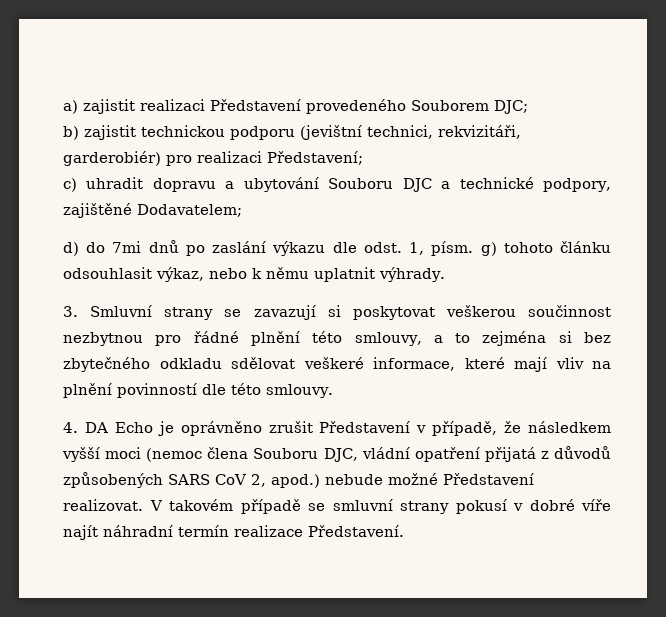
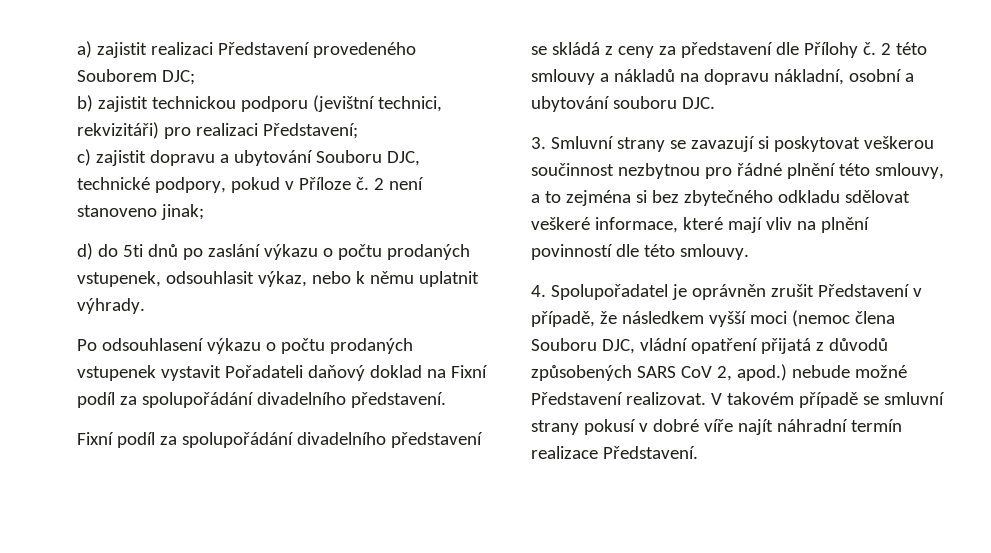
- b) zajistit technickou podporu (jevištní technici, rekvizitáři, garderobiér) pro realizaci Představení;
+ b) zajistit technickou podporu (jevištní technici, rekvizitáři) pro realizaci Představení;
- c) uhradit dopravu a ubytování Souboru DJC a technické podpory, zajištěné Dodavatelem;
+ c) zajistit dopravu a ubytování Souboru DJC, technické podpory, pokud v Příloze č. 2 není stanoveno jinak;
- d) do 7mi dnů po zaslání výkazu dle odst. 1, písm. g) tohoto článku odsouhlasit výkaz, nebo k němu uplatnit výhrady.
+ d) do 5ti dnů po zaslání výkazu o počtu prodaných vstupenek, odsouhlasit výkaz, nebo k němu uplatnit výhrady.
+ Po odsouhlasení výkazu o počtu prodaných vstupenek vystavit Pořadateli daňový doklad na Fixní podíl za spolupořádání divadelního představení.
+ Fixní podíl za spolupořádání divadelního představení se skládá z ceny za představení dle Přílohy č. 2 této smlouvy a nákladů na dopravu nákladní, osobní a ubytování souboru DJC.
- 4. DA Echo je oprávněno zrušit Představení v případě, že následkem vyšší moci (nemoc člena Souboru DJC, vládní opatření přijatá z důvodů způsobených SARS CoV 2, apod.) nebude možné Představení realizovat.
+ 4. Spolupořadatel je oprávněn zrušit Představení v případě, že následkem vyšší moci (nemoc člena Souboru DJC, vládní opatření přijatá z důvodů způsobených SARS CoV 2, apod.) nebude možné Představení realizovat.

